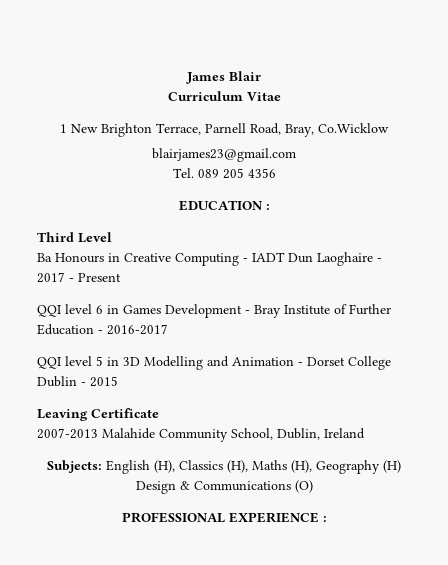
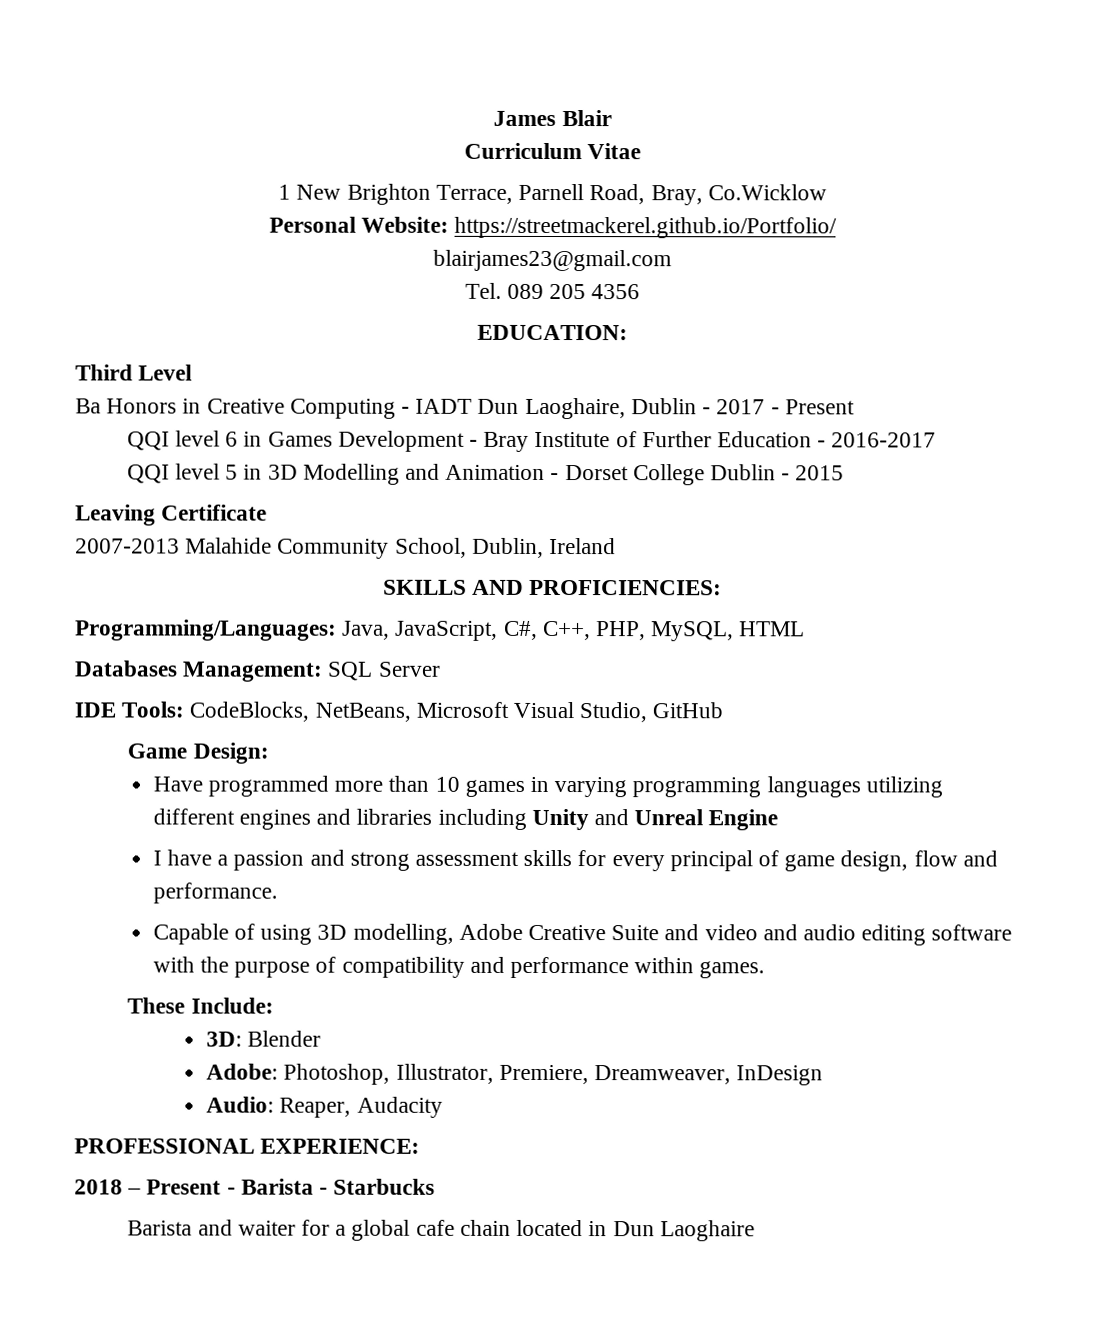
+ Personal Website: https://streetmackerel.github.io/Portfolio/
- EDUCATION :
+ EDUCATION:
- Ba Honours in Creative Computing - IADT Dun Laoghaire - 2017 - Present
+ Ba Honors in Creative Computing - IADT Dun Laoghaire, Dublin - 2017 - Present
- Subjects: English (H), Classics (H), Maths (H), Geography (H) Design & Communications (O)
- PROFESSIONAL EXPERIENCE :
+ SKILLS AND PROFICIENCIES:
+ Programming/Languages: Java, JavaScript, C#, C++, PHP, MySQL, HTML
+ Databases Management: SQL Server
+ IDE Tools: CodeBlocks, NetBeans, Microsoft Visual Studio, GitHub
+ Game Design:
+ Have programmed more than 10 games in varying programming languages utilizing different engines and libraries including Unity and Unreal Engine
+ I have a passion and strong assessment skills for every principal of game design, flow and performance.
+ Capable of using 3D modelling, Adobe Creative Suite and video and audio editing software with the purpose of compatibility and performance within games.
+ These Include:
+ 3D: Blender
+ Adobe: Photoshop, Illustrator, Premiere, Dreamweaver, InDesign
+ Audio: Reaper, Audacity
+ PROFESSIONAL EXPERIENCE:
+ 2018 – Present - Barista - Starbucks
+ Barista and waiter for a global cafe chain located in Dun Laoghaire

